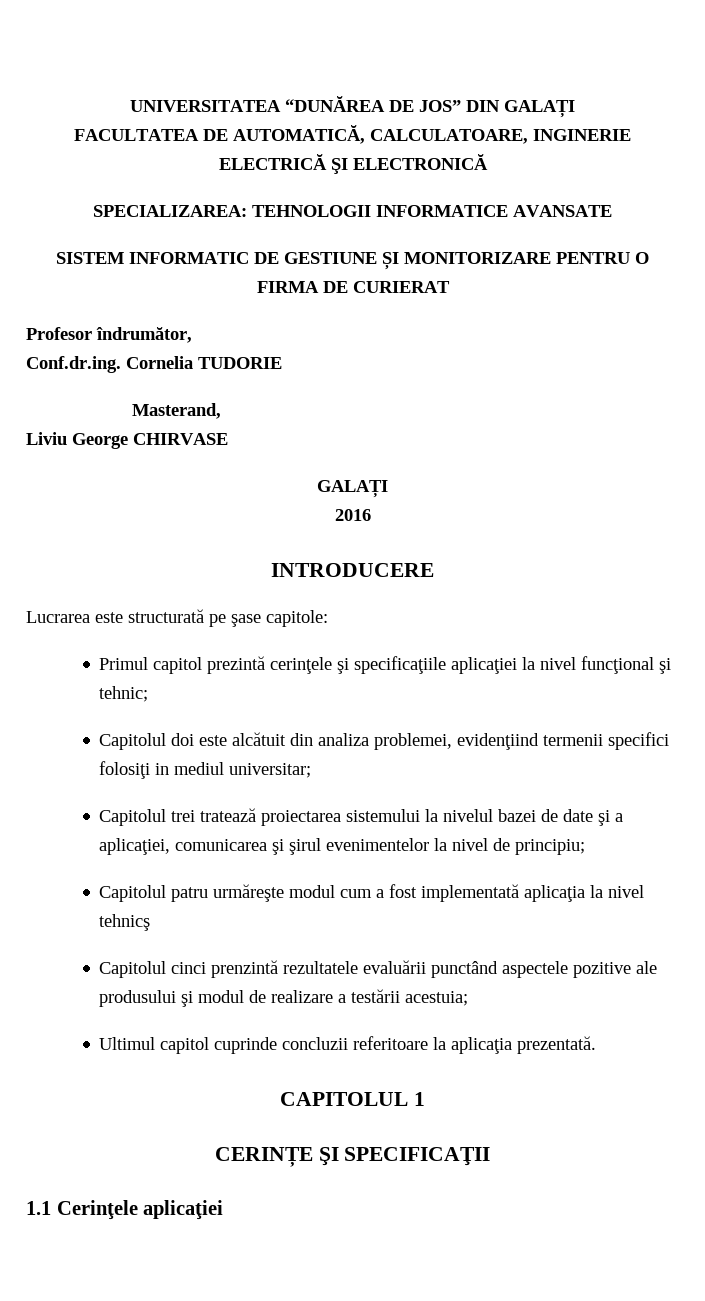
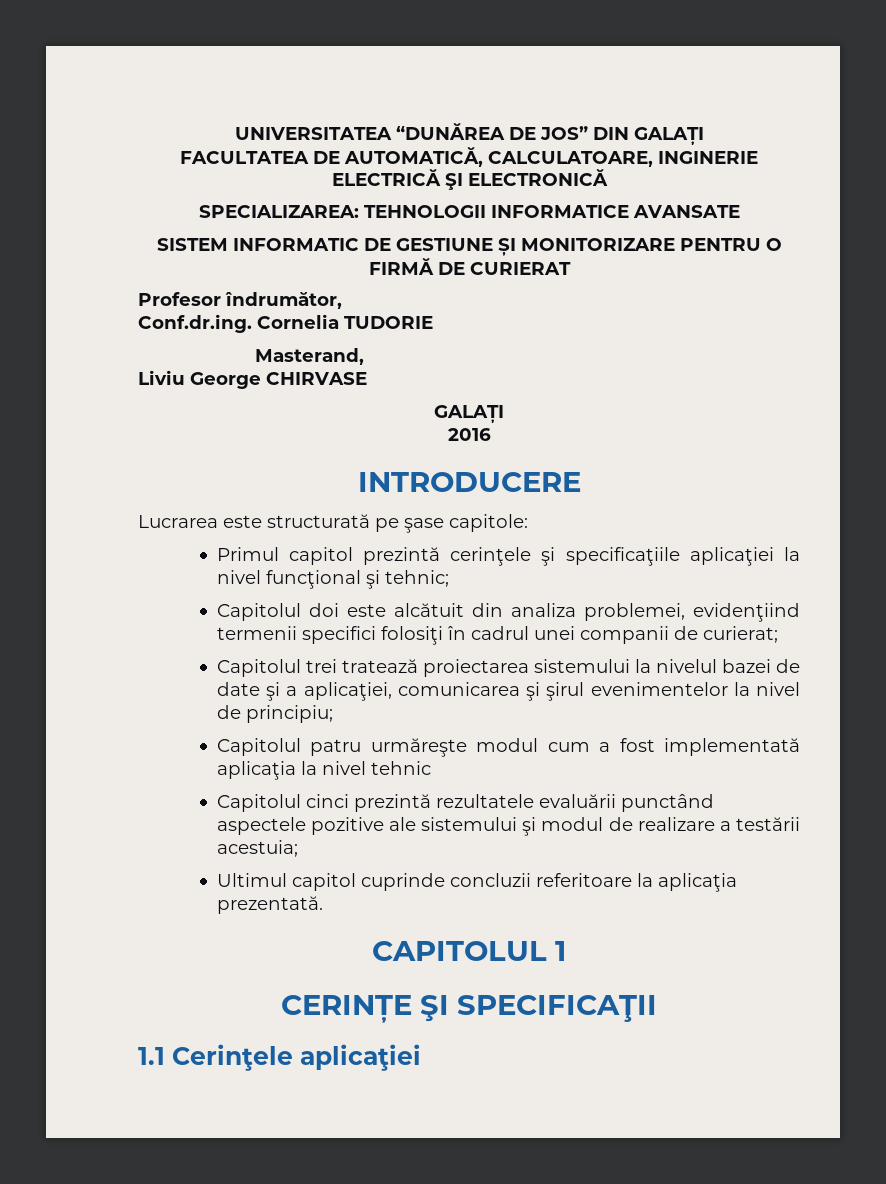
- SISTEM INFORMATIC DE GESTIUNE ȘI MONITORIZARE PENTRU O FIRMA DE CURIERAT
+ SISTEM INFORMATIC DE GESTIUNE ȘI MONITORIZARE PENTRU O FIRMĂ DE CURIERAT
- Capitolul doi este alcătuit din analiza problemei, evidenţiind termenii specifici folosiţi in mediul universitar;
+ Capitolul doi este alcătuit din analiza problemei, evidenţiind termenii specifici folosiţi în cadrul unei companii de curierat;
- Capitolul patru urmăreşte modul cum a fost implementată aplicaţia la nivel tehnicş
+ Capitolul patru urmăreşte modul cum a fost implementată aplicaţia la nivel tehnic
- Capitolul cinci prenzintă rezultatele evaluării punctând aspectele pozitive ale produsului şi modul de realizare a testării acestuia;
+ Capitolul cinci prezintă rezultatele evaluării punctând aspectele pozitive ale sistemului şi modul de realizare a testării acestuia;

